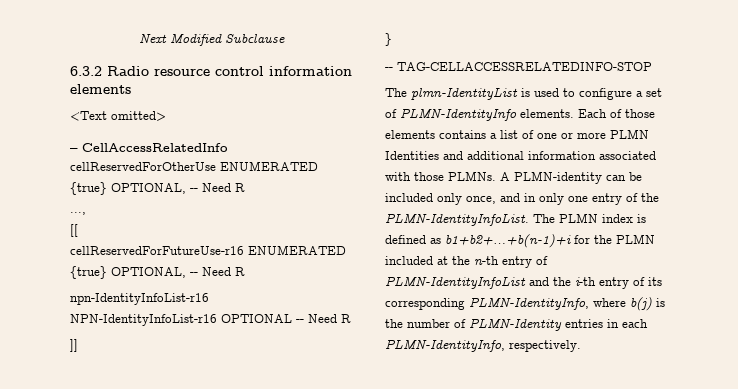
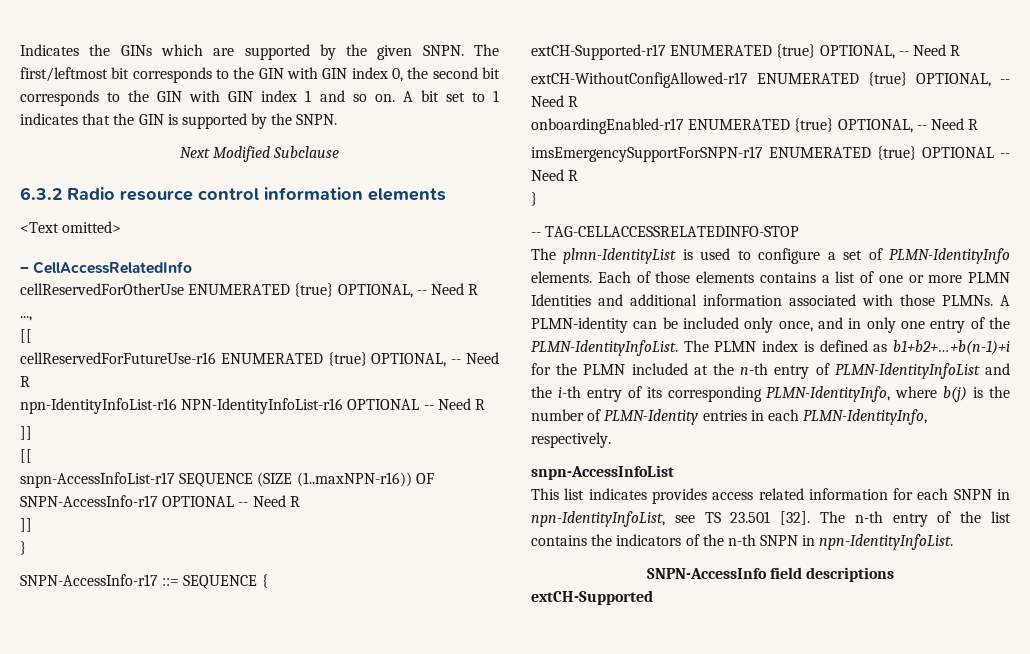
+ Indicates the GINs which are supported by the given SNPN. The first/leftmost bit corresponds to the GIN with GIN index 0, the second bit corresponds to the GIN with GIN index 1 and so on. A bit set to 1 indicates that the GIN is supported by the SNPN.
  npn-IdentityInfoList-r16 NPN-IdentityInfoList-r16 OPTIONAL -- Need R
  ]]
+ [[
+ snpn-AccessInfoList-r17 SEQUENCE (SIZE (1..maxNPN-r16)) OF SNPN-AccessInfo-r17 OPTIONAL -- Need R
+ ]]
+ }
+ SNPN-AccessInfo-r17 ::= SEQUENCE {
+ extCH-Supported-r17 ENUMERATED {true} OPTIONAL, -- Need R
+ extCH-WithoutConfigAllowed-r17 ENUMERATED {true} OPTIONAL, -- Need R
+ onboardingEnabled-r17 ENUMERATED {true} OPTIONAL, -- Need R
+ imsEmergencySupportForSNPN-r17 ENUMERATED {true} OPTIONAL -- Need R
+ snpn-AccessInfoList
+ This list indicates provides access related information for each SNPN in npn-IdentityInfoList, see TS 23.501 [32]. The n-th entry of the list contains the indicators of the n-th SNPN in npn-IdentityInfoList.
+ SNPN-AccessInfo field descriptions
+ extCH-Supported

